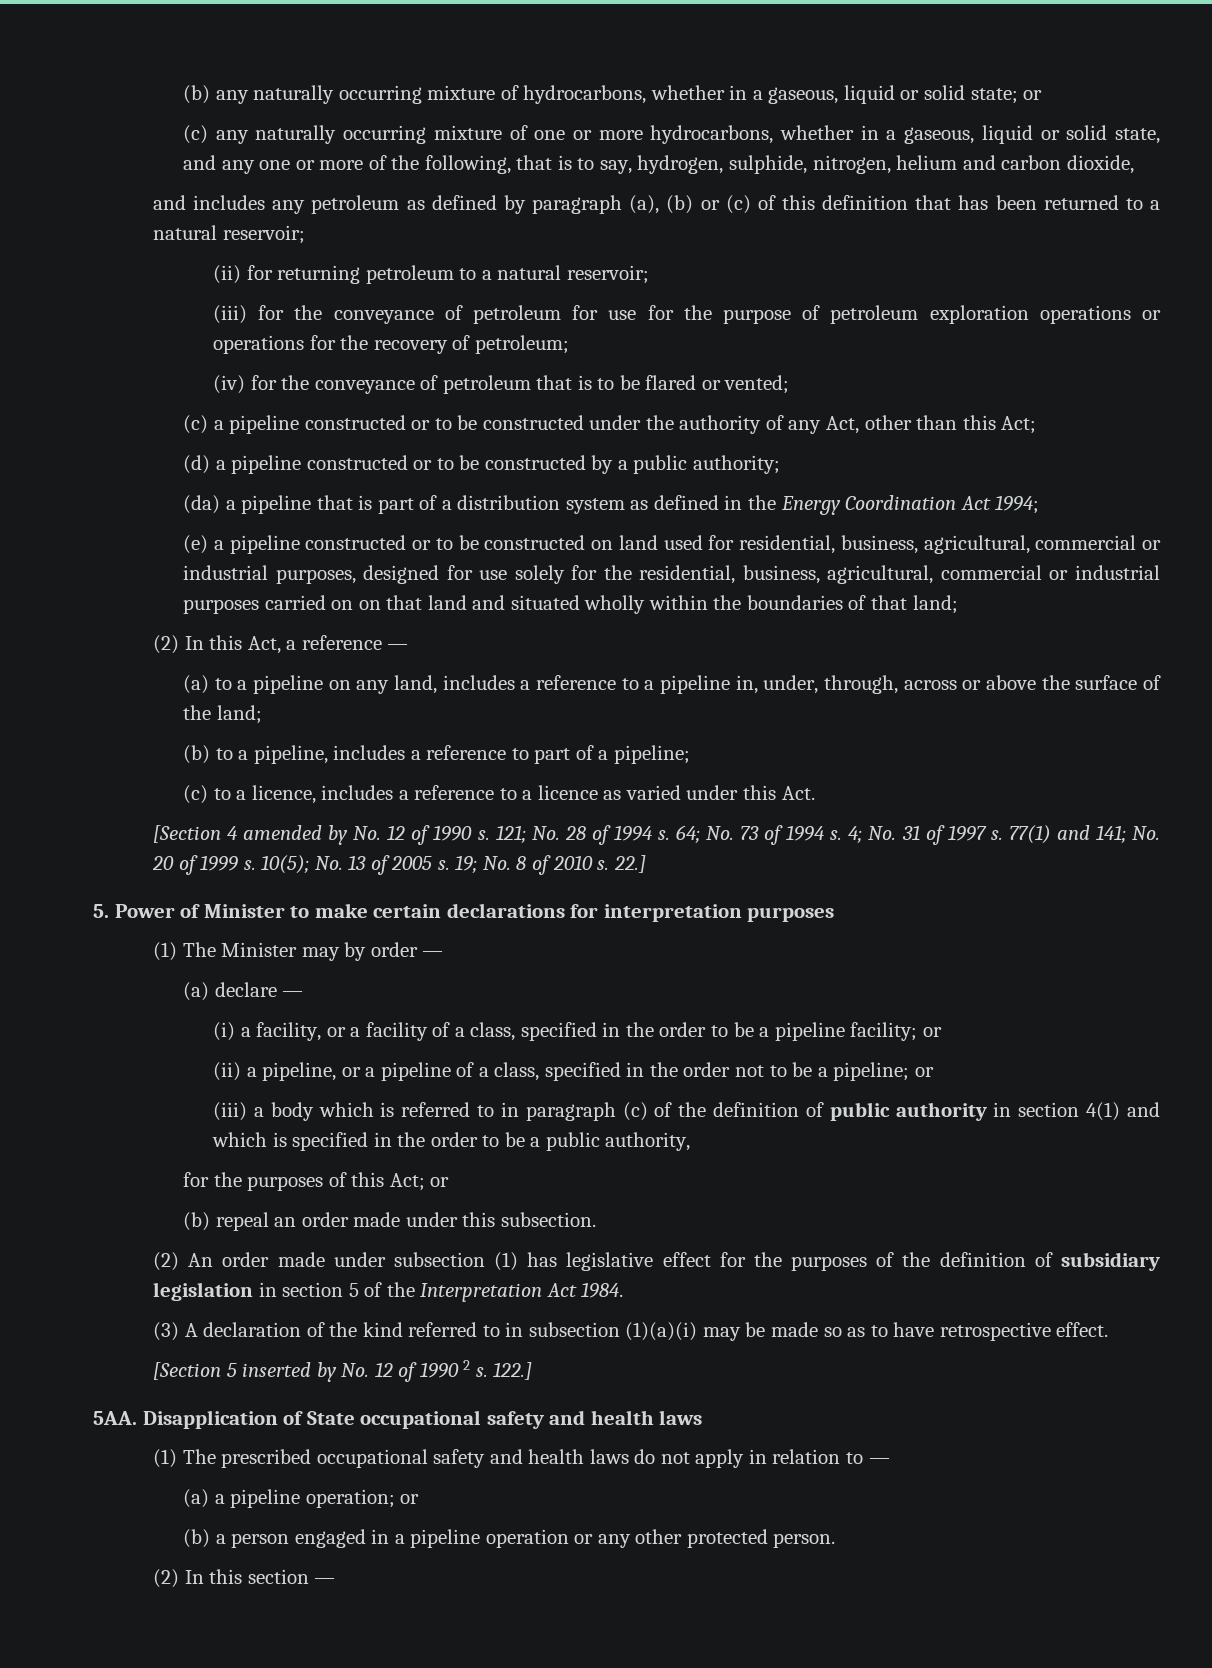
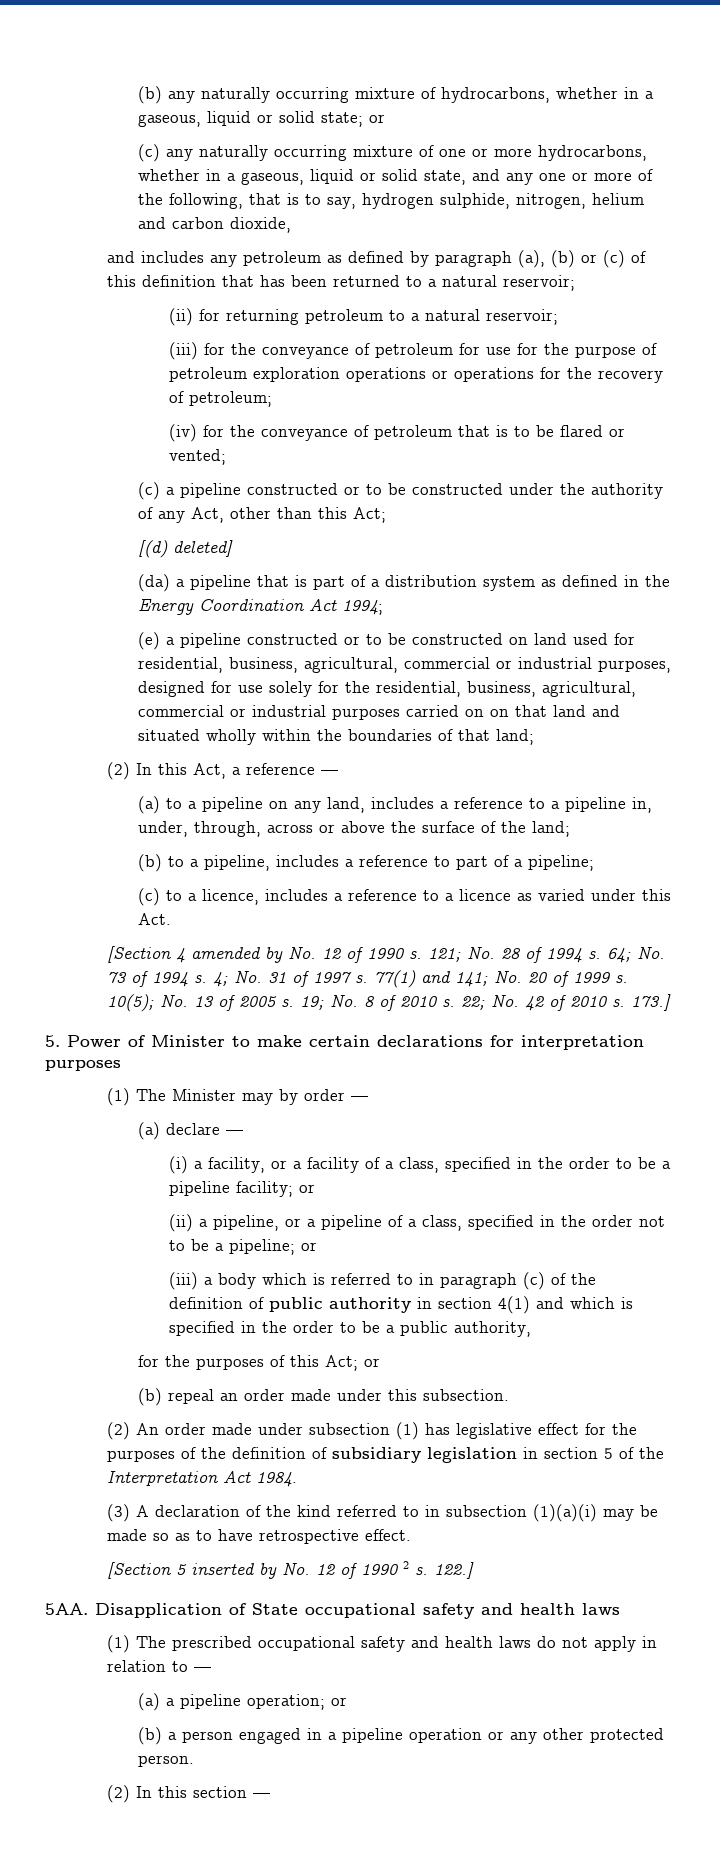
- (c) any naturally occurring mixture of one or more hydrocarbons, whether in a gaseous, liquid or solid state, and any one or more of the following, that is to say, hydrogen, sulphide, nitrogen, helium and carbon dioxide,
+ (c) any naturally occurring mixture of one or more hydrocarbons, whether in a gaseous, liquid or solid state, and any one or more of the following, that is to say, hydrogen sulphide, nitrogen, helium and carbon dioxide,
- (d) a pipeline constructed or to be constructed by a public authority;
+ [(d) deleted]
- 22.]
+ 22; No. 42 of 2010 s. 173.]

